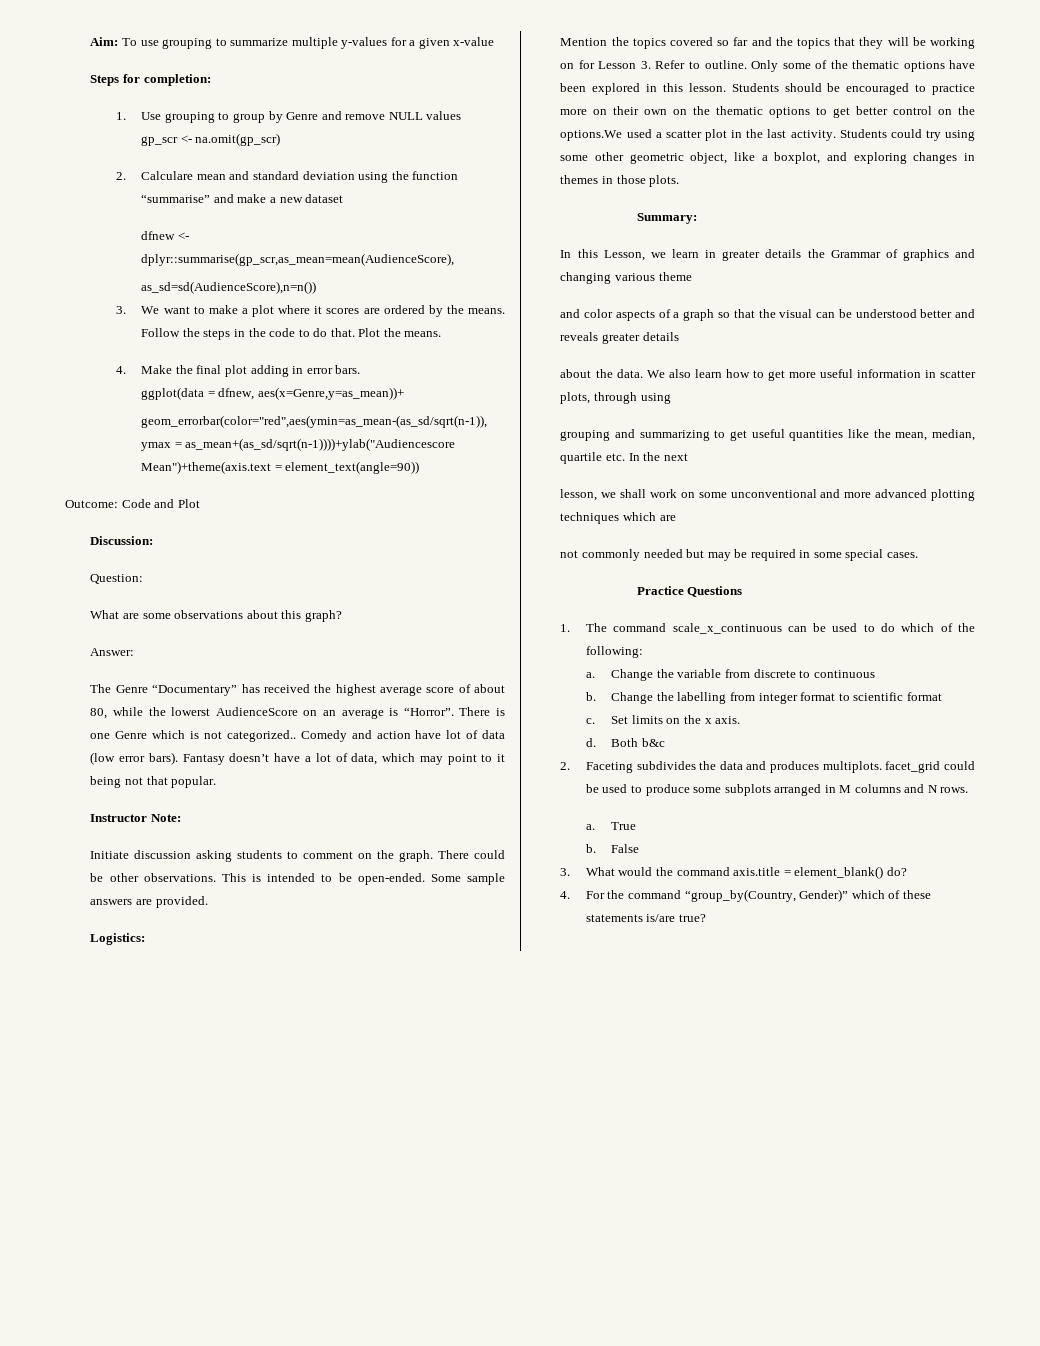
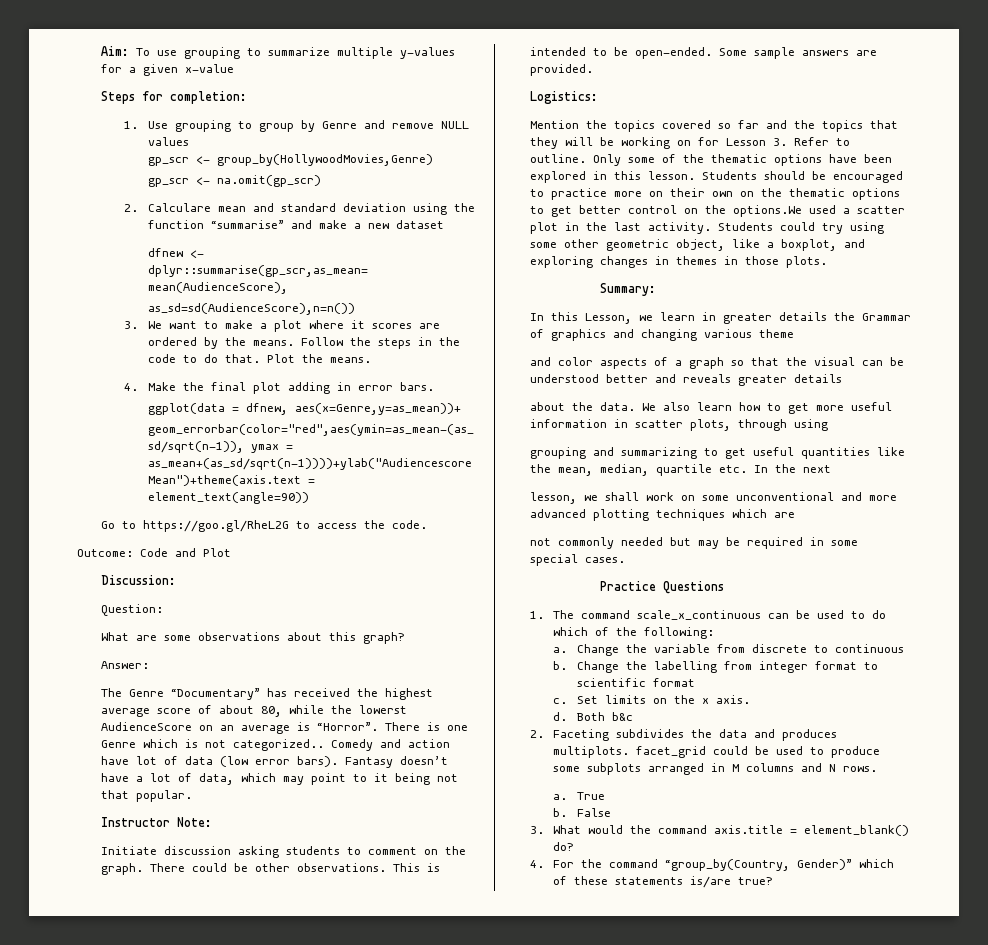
+ gp_scr <- group_by(HollywoodMovies,Genre)
+ Go to https://goo.gl/RheL2G to access the code.

